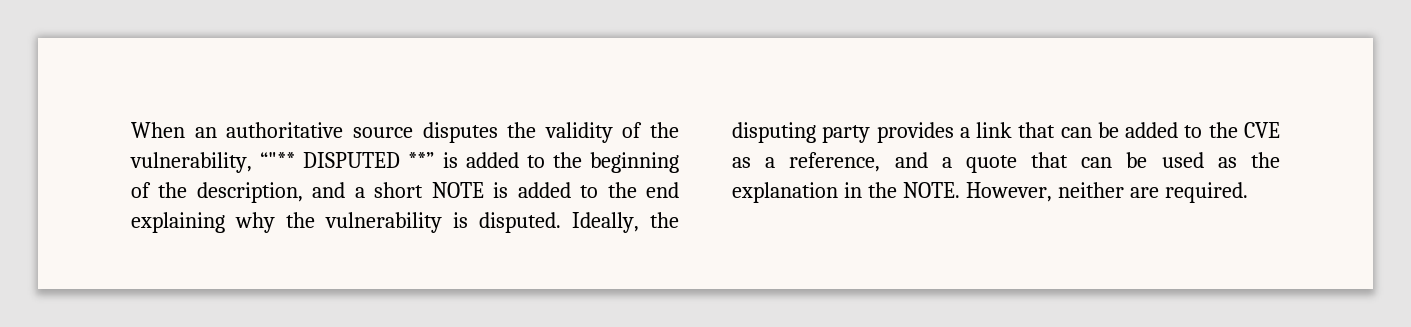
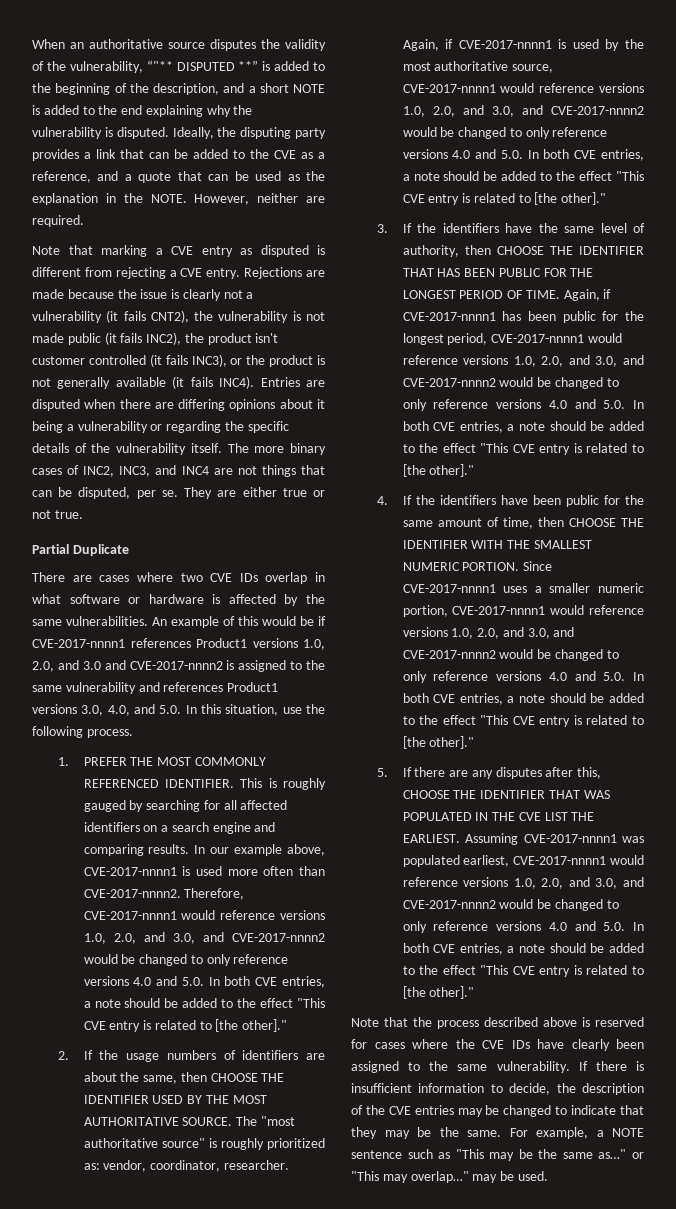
+ Note that marking a CVE entry as disputed is different from rejecting a CVE entry. Rejections are made because the issue is clearly not a vulnerability (it fails CNT2), the vulnerability is not made public (it fails INC2), the product isn't customer controlled (it fails INC3), or the product is not generally available (it fails INC4). Entries are disputed when there are differing opinions about it being a vulnerability or regarding the specific details of the vulnerability itself. The more binary cases of INC2, INC3, and INC4 are not things that can be disputed, per se. They are either true or not true.
+ Partial Duplicate
+ There are cases where two CVE IDs overlap in what software or hardware is affected by the same vulnerabilities. An example of this would be if CVE-2017-nnnn1 references Product1 versions 1.0, 2.0, and 3.0 and CVE-2017-nnnn2 is assigned to the same vulnerability and references Product1 versions 3.0, 4.0, and 5.0. In this situation, use the following process.
+ 1. PREFER THE MOST COMMONLY REFERENCED IDENTIFIER. This is roughly gauged by searching for all affected identifiers on a search engine and comparing results. In our example above, CVE-2017-nnnn1 is used more often than CVE-2017-nnnn2. Therefore, CVE-2017-nnnn1 would reference versions 1.0, 2.0, and 3.0, and CVE-2017-nnnn2 would be changed to only reference versions 4.0 and 5.0. In both CVE entries, a note should be added to the effect "This CVE entry is related to [the other]."
+ 2. If the usage numbers of identifiers are about the same, then CHOOSE THE IDENTIFIER USED BY THE MOST AUTHORITATIVE SOURCE. The "most authoritative source" is roughly prioritized as: vendor, coordinator, researcher. Again, if CVE-2017-nnnn1 is used by the most authoritative source, CVE-2017-nnnn1 would reference versions 1.0, 2.0, and 3.0, and CVE-2017-nnnn2 would be changed to only reference versions 4.0 and 5.0. In both CVE entries, a note should be added to the effect "This CVE entry is related to [the other]."
+ 3. If the identifiers have the same level of authority, then CHOOSE THE IDENTIFIER THAT HAS BEEN PUBLIC FOR THE LONGEST PERIOD OF TIME. Again, if CVE-2017-nnnn1 has been public for the longest period, CVE-2017-nnnn1 would reference versions 1.0, 2.0, and 3.0, and CVE-2017-nnnn2 would be changed to only reference versions 4.0 and 5.0. In both CVE entries, a note should be added to the effect "This CVE entry is related to [the other]."
+ 4. If the identifiers have been public for the same amount of time, then CHOOSE THE IDENTIFIER WITH THE SMALLEST NUMERIC PORTION. Since CVE-2017-nnnn1 uses a smaller numeric portion, CVE-2017-nnnn1 would reference versions 1.0, 2.0, and 3.0, and CVE-2017-nnnn2 would be changed to only reference versions 4.0 and 5.0. In both CVE entries, a note should be added to the effect "This CVE entry is related to [the other]."
+ 5. If there are any disputes after this, CHOOSE THE IDENTIFIER THAT WAS POPULATED IN THE CVE LIST THE EARLIEST. Assuming CVE-2017-nnnn1 was populated earliest, CVE-2017-nnnn1 would reference versions 1.0, 2.0, and 3.0, and CVE-2017-nnnn2 would be changed to only reference versions 4.0 and 5.0. In both CVE entries, a note should be added to the effect "This CVE entry is related to [the other]."
+ Note that the process described above is reserved for cases where the CVE IDs have clearly been assigned to the same vulnerability. If there is insufficient information to decide, the description of the CVE entries may be changed to indicate that they may be the same. For example, a NOTE sentence such as "This may be the same as…" or "This may overlap…" may be used.

